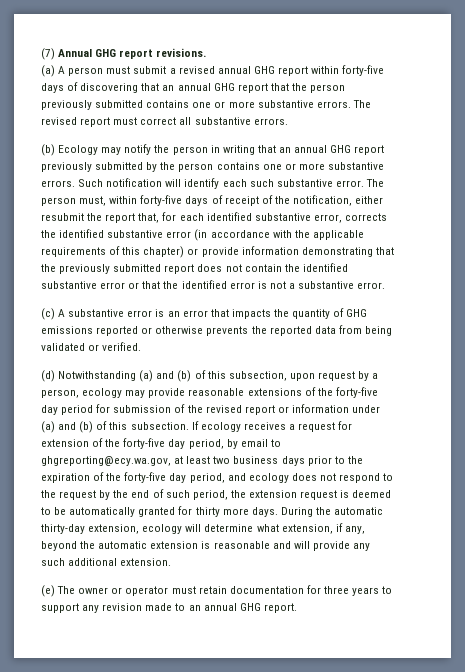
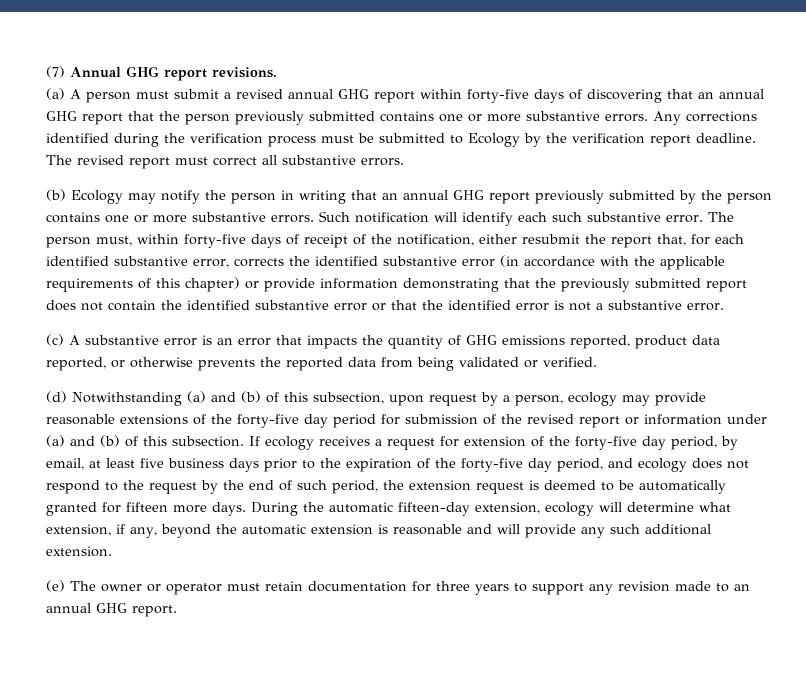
+ Any corrections identified during the verification process must be submitted to Ecology by the verification report deadline.
- (c) A substantive error is an error that impacts the quantity of GHG emissions reported or otherwise prevents the reported data from being validated or verified.
+ (c) A substantive error is an error that impacts the quantity of GHG emissions reported, product data reported, or otherwise prevents the reported data from being validated or verified.
- If ecology receives a request for extension of the forty-five day period, by email to ghgreporting@ecy.wa.gov, at least two business days prior to the expiration of the forty-five day period, and ecology does not respond to the request by the end of such period, the extension request is deemed to be automatically granted for thirty more days.
+ If ecology receives a request for extension of the forty-five day period, by email, at least five business days prior to the expiration of the forty-five day period, and ecology does not respond to the request by the end of such period, the extension request is deemed to be automatically granted for fifteen more days.
- During the automatic thirty-day extension, ecology will determine what extension, if any, beyond the automatic extension is reasonable and will provide any such additional extension.
+ During the automatic fifteen-day extension, ecology will determine what extension, if any, beyond the automatic extension is reasonable and will provide any such additional extension.

